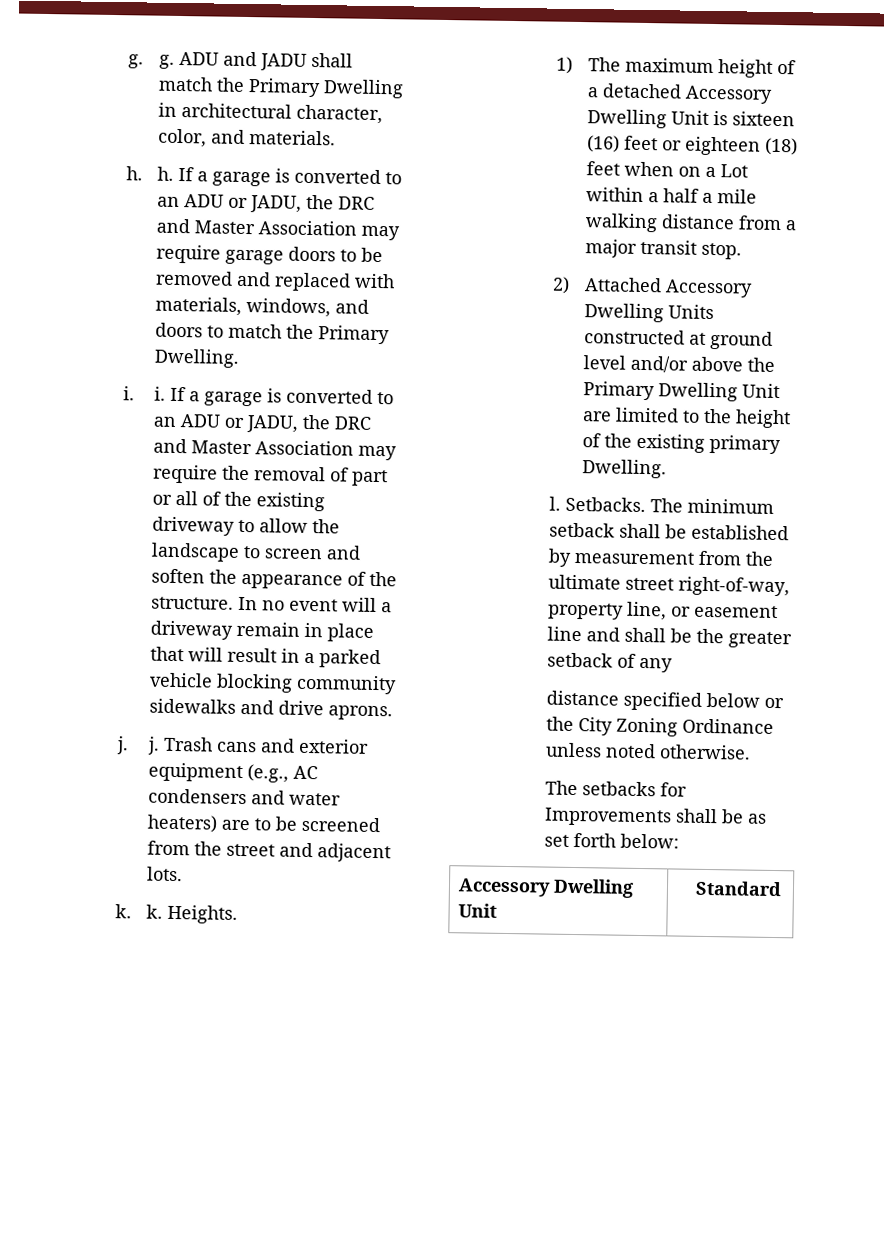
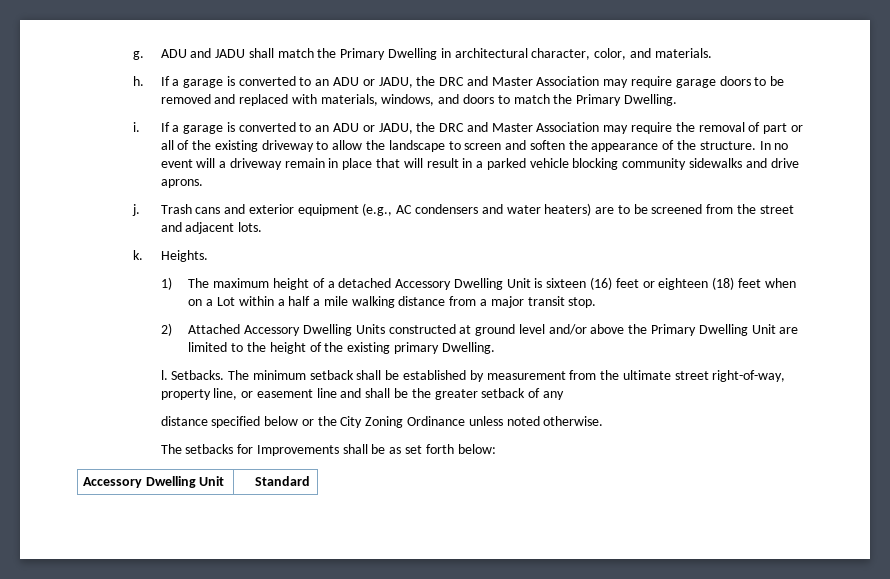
- g. g.
+ g.
- h. h.
+ h.
- i. i.
+ i.
- j. j.
+ j.
- k. k.
+ k.

